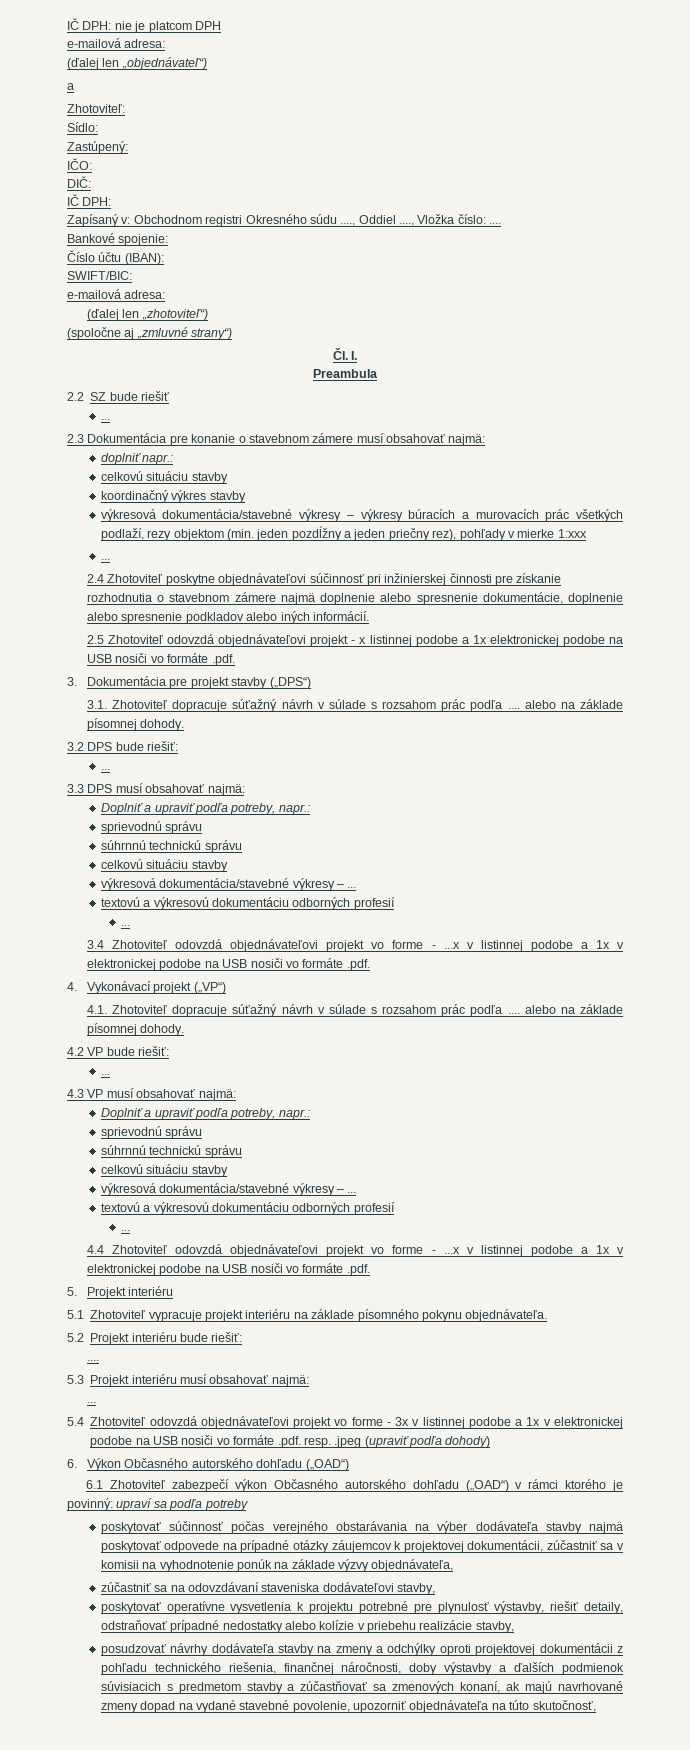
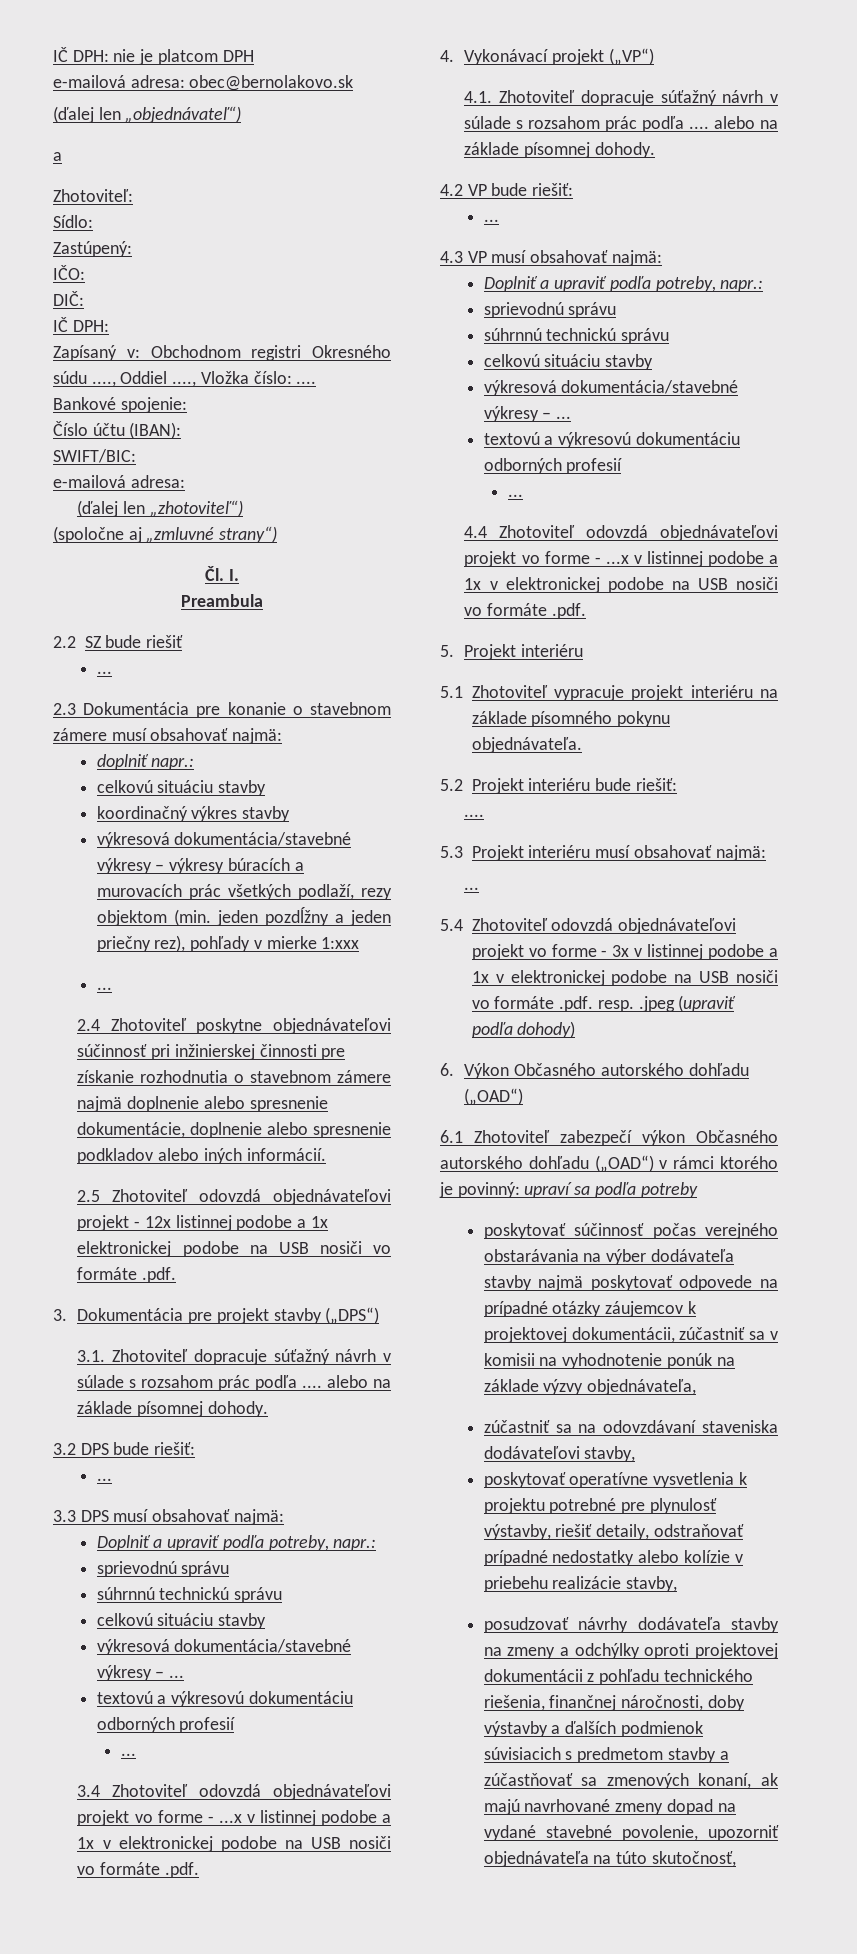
  IČ DPH: nie je platcom DPH
- e-mailová adresa:
+ e-mailová adresa: obec@bernolakovo.sk
- 2.5 Zhotoviteľ odovzdá objednávateľovi projekt - x listinnej podobe a 1x elektronickej podobe na USB nosiči vo formáte .pdf.
+ 2.5 Zhotoviteľ odovzdá objednávateľovi projekt - 12x listinnej podobe a 1x elektronickej podobe na USB nosiči vo formáte .pdf.

